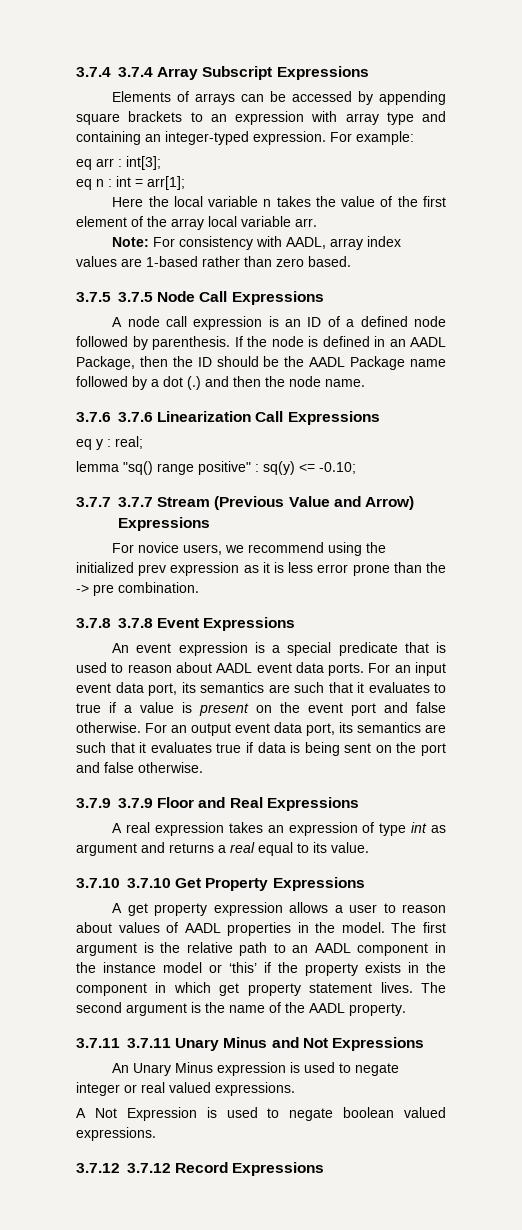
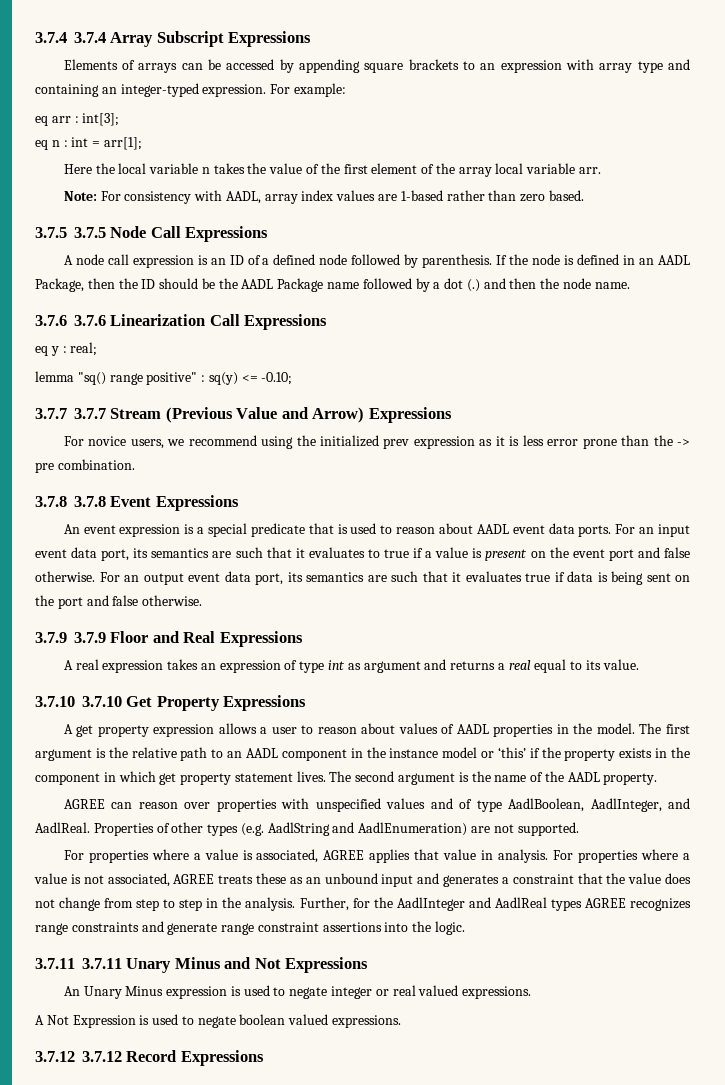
+ AGREE can reason over properties with unspecified values and of type AadlBoolean, AadlInteger, and AadlReal. Properties of other types (e.g. AadlString and AadlEnumeration) are not supported.
+ For properties where a value is associated, AGREE applies that value in analysis. For properties where a value is not associated, AGREE treats these as an unbound input and generates a constraint that the value does not change from step to step in the analysis. Further, for the AadlInteger and AadlReal types AGREE recognizes range constraints and generate range constraint assertions into the logic.

